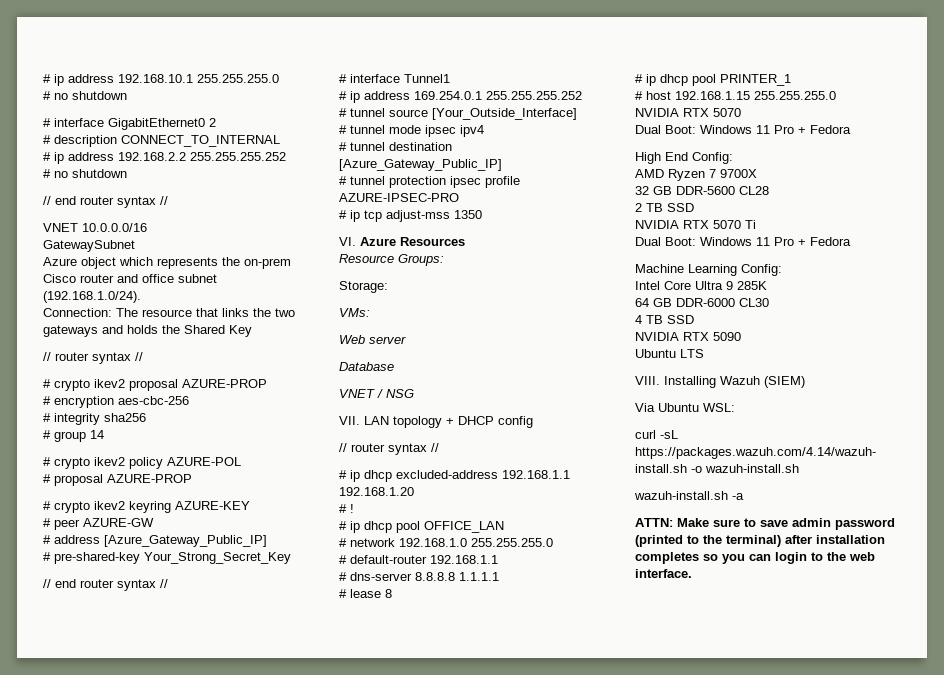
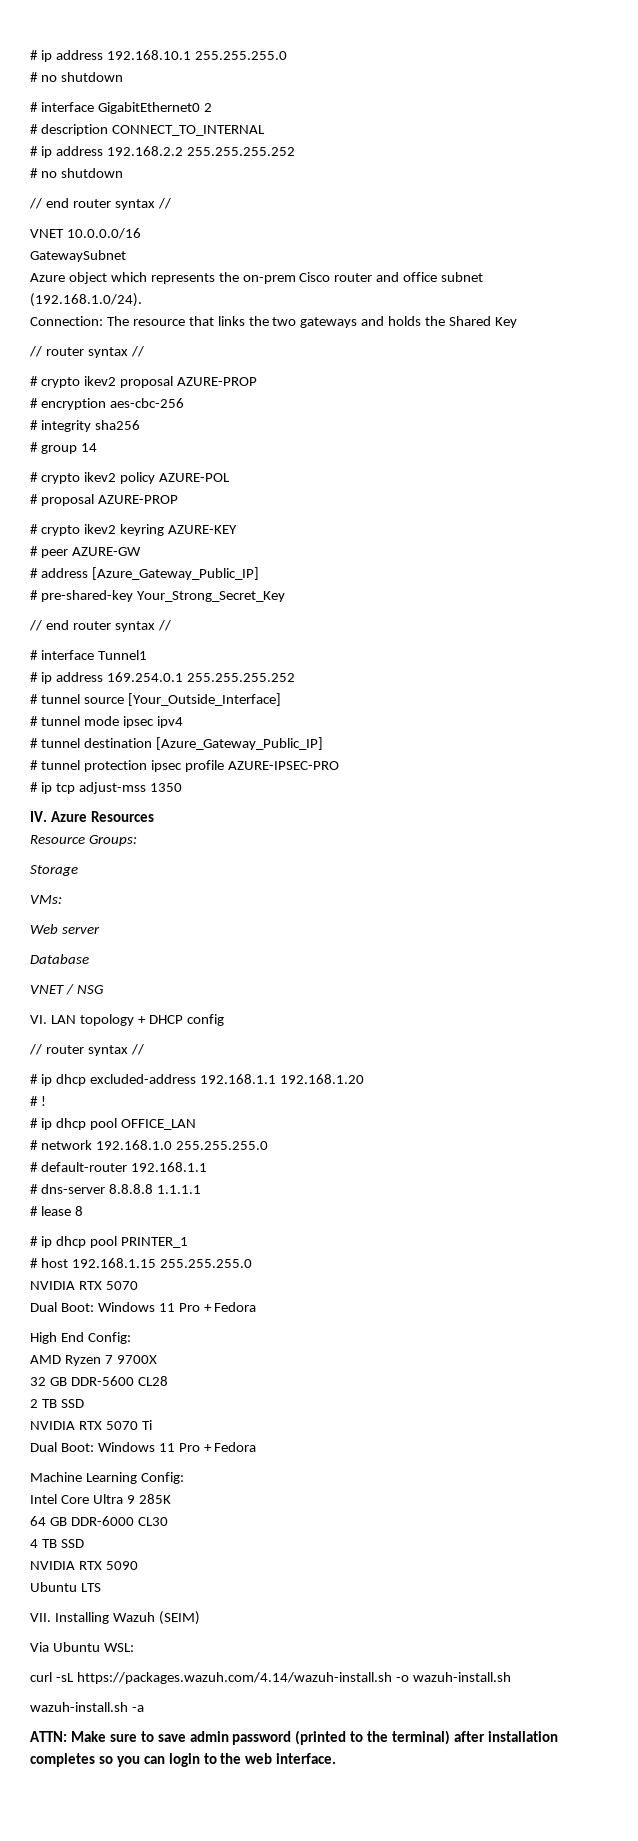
- VI. Azure Resources
+ IV. Azure Resources
- Storage:
+ Storage
- VII. LAN topology + DHCP config
+ VI. LAN topology + DHCP config
- VIII. Installing Wazuh (SIEM)
+ VII. Installing Wazuh (SEIM)

